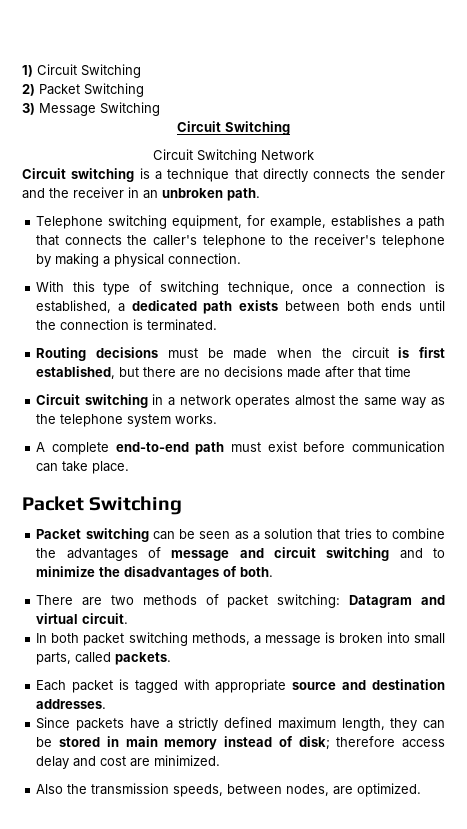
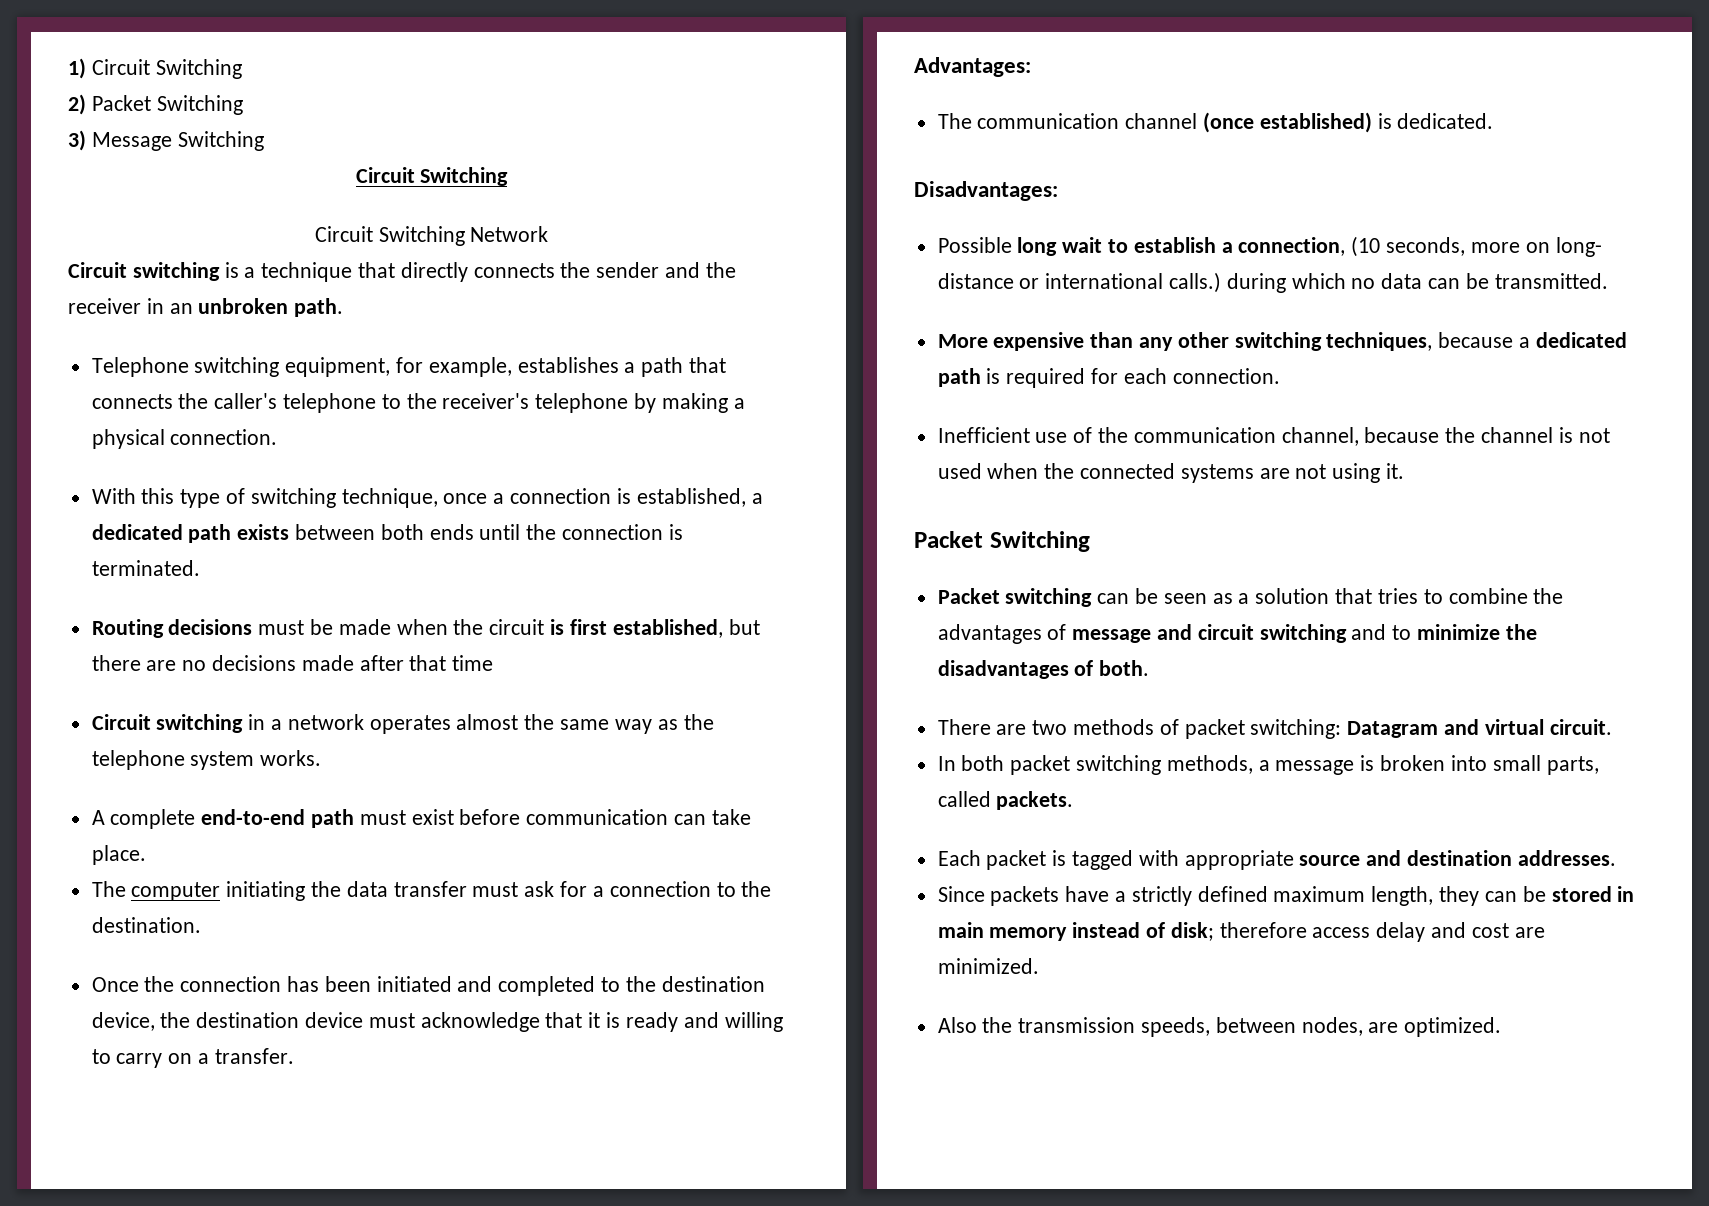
+ The computer initiating the data transfer must ask for a connection to the destination.
+ Once the connection has been initiated and completed to the destination device, the destination device must acknowledge that it is ready and willing to carry on a transfer.
+ Advantages:
+ The communication channel (once established) is dedicated.
+ Disadvantages:
+ Possible long wait to establish a connection, (10 seconds, more on long- distance or international calls.) during which no data can be transmitted.
+ More expensive than any other switching techniques, because a dedicated path is required for each connection.
+ Inefficient use of the communication channel, because the channel is not used when the connected systems are not using it.

